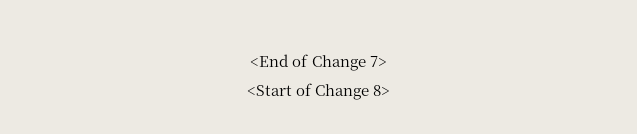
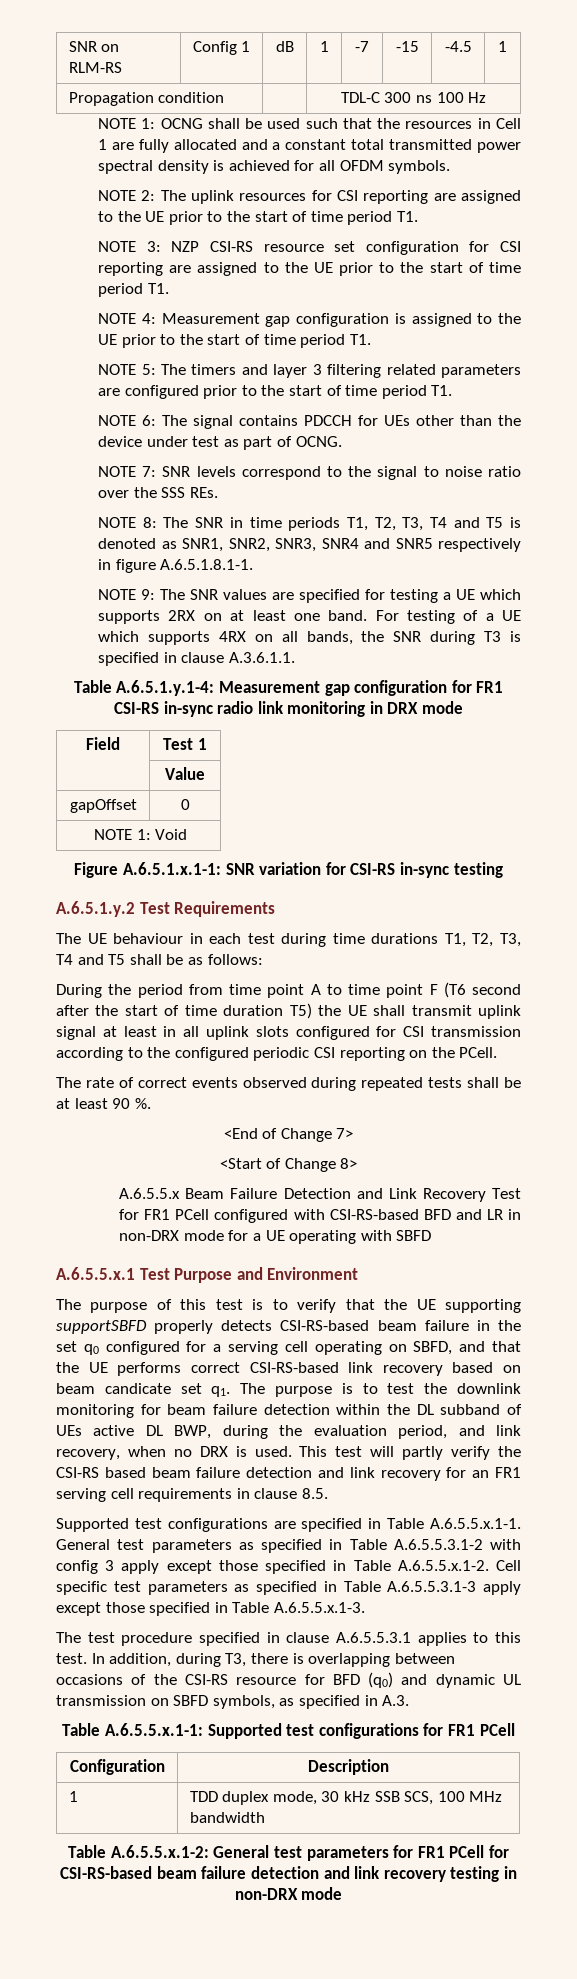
+ SNR on RLM-RS | Config 1 | dB | 1 | -7 | -15 | -4.5 | 1
+ Propagation condition | | TDL-C 300 ns 100 Hz
+ NOTE 1: OCNG shall be used such that the resources in Cell 1 are fully allocated and a constant total transmitted power spectral density is achieved for all OFDM symbols.
+ NOTE 2: The uplink resources for CSI reporting are assigned to the UE prior to the start of time period T1.
+ NOTE 3: NZP CSI-RS resource set configuration for CSI reporting are assigned to the UE prior to the start of time period T1.
+ NOTE 4: Measurement gap configuration is assigned to the UE prior to the start of time period T1.
+ NOTE 5: The timers and layer 3 filtering related parameters are configured prior to the start of time period T1.
+ NOTE 6: The signal contains PDCCH for UEs other than the device under test as part of OCNG.
+ NOTE 7: SNR levels correspond to the signal to noise ratio over the SSS REs.
+ NOTE 8: The SNR in time periods T1, T2, T3, T4 and T5 is denoted as SNR1, SNR2, SNR3, SNR4 and SNR5 respectively in figure A.6.5.1.8.1-1.
+ NOTE 9: The SNR values are specified for testing a UE which supports 2RX on at least one band. For testing of a UE which supports 4RX on all bands, the SNR during T3 is specified in clause A.3.6.1.1.
+ Table A.6.5.1.y.1-4: Measurement gap configuration for FR1 CSI-RS in-sync radio link monitoring in DRX mode
+ Field | Test 1
+ | Value
+ gapOffset | 0
+ NOTE 1: Void
+ Figure A.6.5.1.x.1-1: SNR variation for CSI-RS in-sync testing
+ A.6.5.1.y.2 Test Requirements
+ The UE behaviour in each test during time durations T1, T2, T3, T4 and T5 shall be as follows:
+ During the period from time point A to time point F (T6 second after the start of time duration T5) the UE shall transmit uplink signal at least in all uplink slots configured for CSI transmission according to the configured periodic CSI reporting on the PCell.
+ The rate of correct events observed during repeated tests shall be at least 90 %.
+ A.6.5.5.x Beam Failure Detection and Link Recovery Test for FR1 PCell configured with CSI-RS-based BFD and LR in non-DRX mode for a UE operating with SBFD
+ A.6.5.5.x.1 Test Purpose and Environment
+ The purpose of this test is to verify that the UE supporting supportSBFD properly detects CSI-RS-based beam failure in the set q0 configured for a serving cell operating on SBFD, and that the UE performs correct CSI-RS-based link recovery based on beam candicate set q1. The purpose is to test the downlink monitoring for beam failure detection within the DL subband of UEs active DL BWP, during the evaluation period, and link recovery, when no DRX is used. This test will partly verify the CSI-RS based beam failure detection and link recovery for an FR1 serving cell requirements in clause 8.5.
+ Supported test configurations are specified in Table A.6.5.5.x.1-1. General test parameters as specified in Table A.6.5.5.3.1-2 with config 3 apply except those specified in Table A.6.5.5.x.1-2. Cell specific test parameters as specified in Table A.6.5.5.3.1-3 apply except those specified in Table A.6.5.5.x.1-3.
+ The test procedure specified in clause A.6.5.5.3.1 applies to this test. In addition, during T3, there is overlapping between occasions of the CSI-RS resource for BFD (q0) and dynamic UL transmission on SBFD symbols, as specified in A.3.
+ Table A.6.5.5.x.1-1: Supported test configurations for FR1 PCell
+ Configuration | Description
+ 1 | TDD duplex mode, 30 kHz SSB SCS, 100 MHz bandwidth
+ Table A.6.5.5.x.1-2: General test parameters for FR1 PCell for CSI-RS-based beam failure detection and link recovery testing in non-DRX mode

